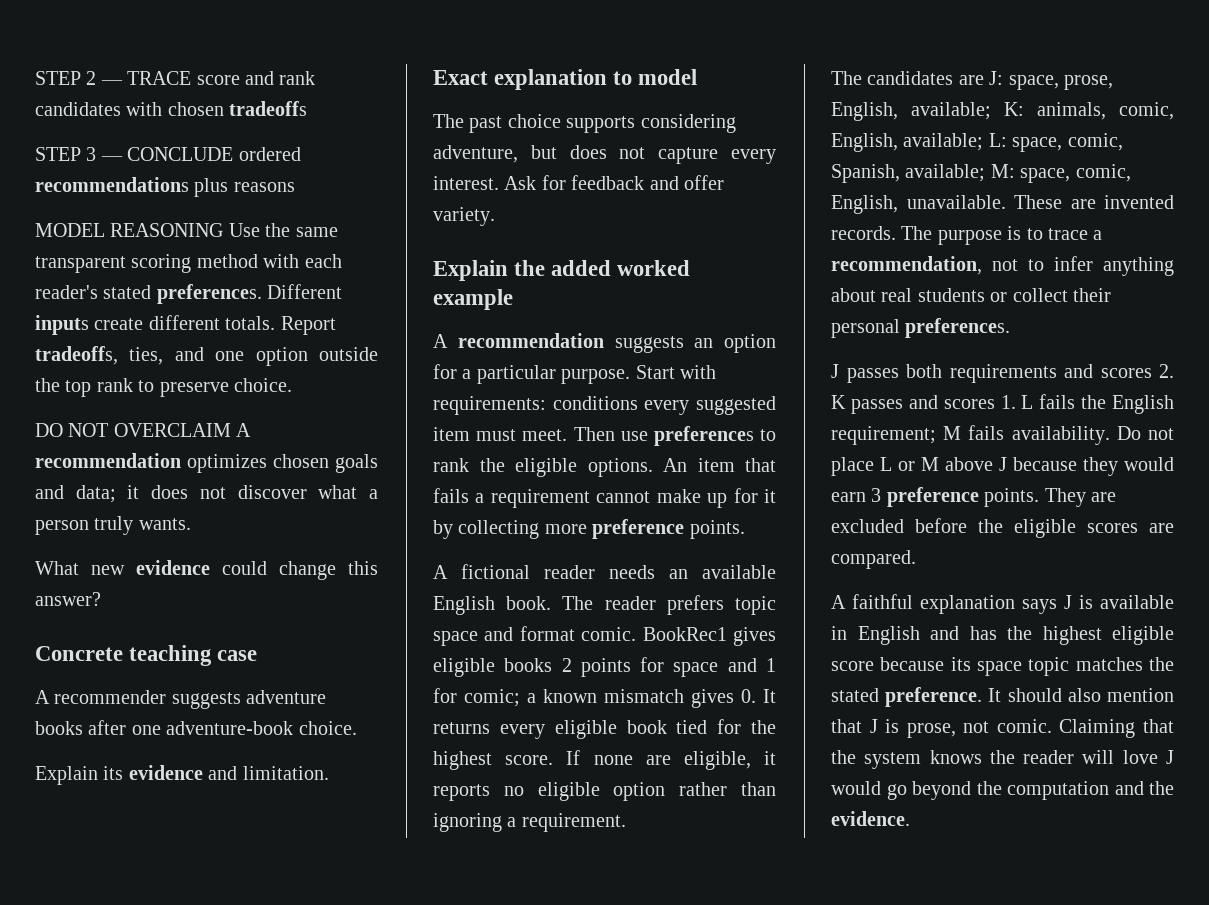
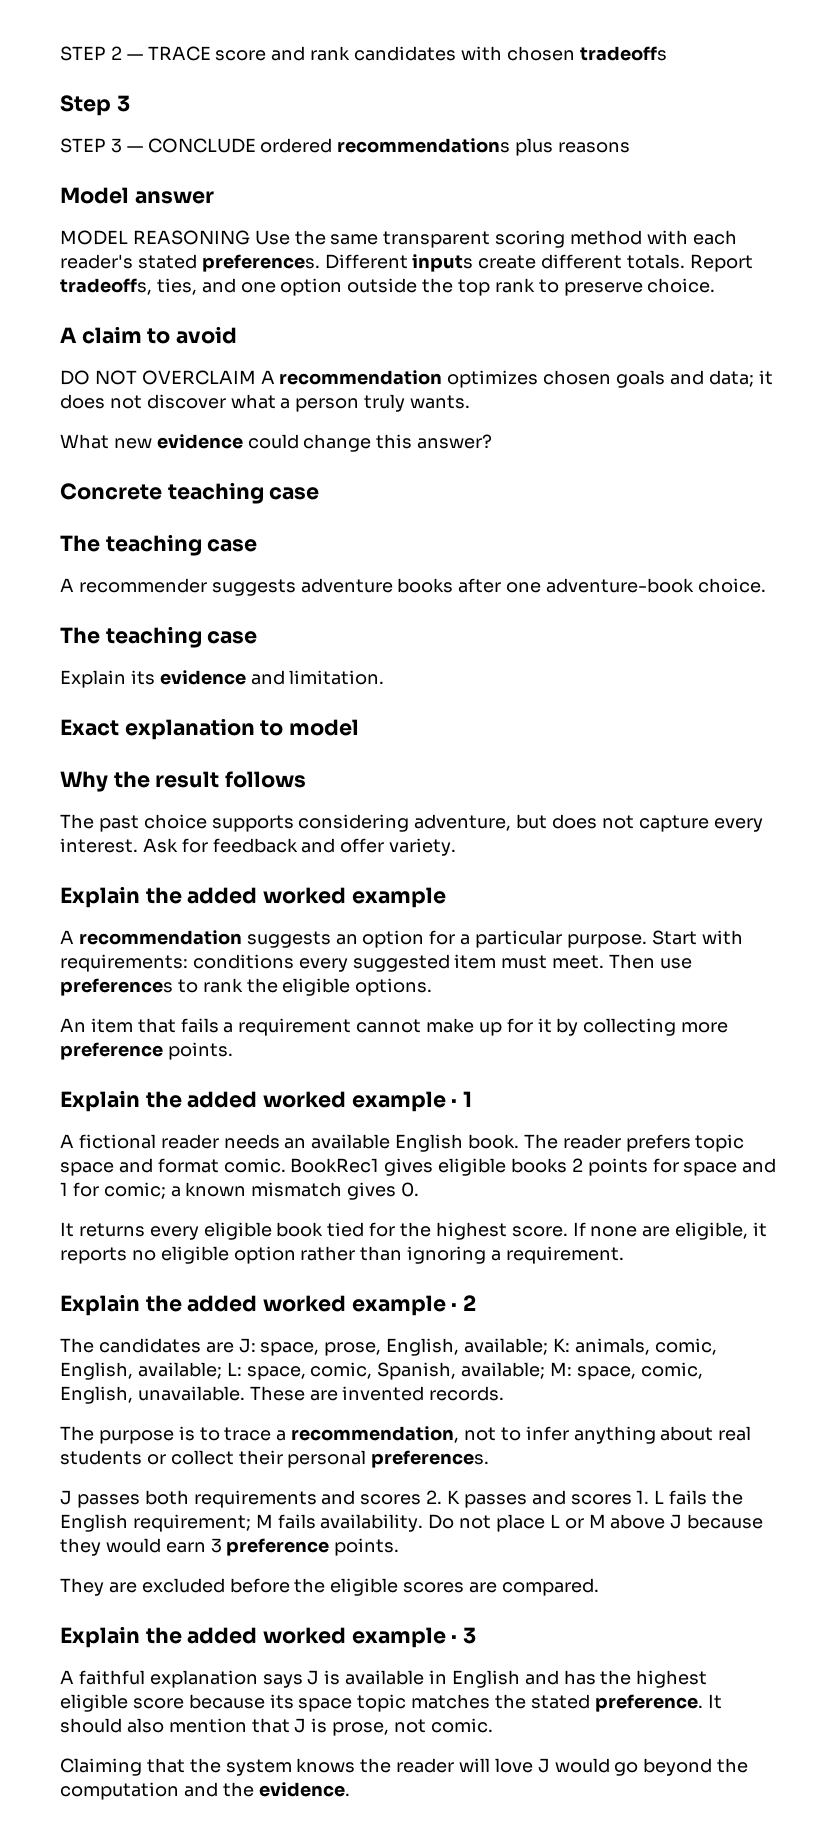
+ Step 3
+ Model answer
+ A claim to avoid
  Concrete teaching case
+ The teaching case
  A recommender suggests adventure books after one adventure-book choice.
+ The teaching case
+ Why the result follows
- Then use preferences to rank the eligible options. An item that fails a requirement cannot make up for it by collecting more preference points.
+ Then use preferences to rank the eligible options.
+ An item that fails a requirement cannot make up for it by collecting more preference points.
+ Explain the added worked example · 1
- BookRec1 gives eligible books 2 points for space and 1 for comic; a known mismatch gives 0. It returns every eligible book tied for the highest score.
+ BookRec1 gives eligible books 2 points for space and 1 for comic; a known mismatch gives 0.
+ It returns every eligible book tied for the highest score.
+ Explain the added worked example · 2
- These are invented records. The purpose is to trace a recommendation, not to infer anything about real students or collect their personal preferences.
+ These are invented records.
+ The purpose is to trace a recommendation, not to infer anything about real students or collect their personal preferences.
- Do not place L or M above J because they would earn 3 preference points. They are excluded before the eligible scores are compared.
+ Do not place L or M above J because they would earn 3 preference points.
+ They are excluded before the eligible scores are compared.
+ Explain the added worked example · 3
- It should also mention that J is prose, not comic. Claiming that the system knows the reader will love J would go beyond the computation and the evidence.
+ It should also mention that J is prose, not comic.
+ Claiming that the system knows the reader will love J would go beyond the computation and the evidence.

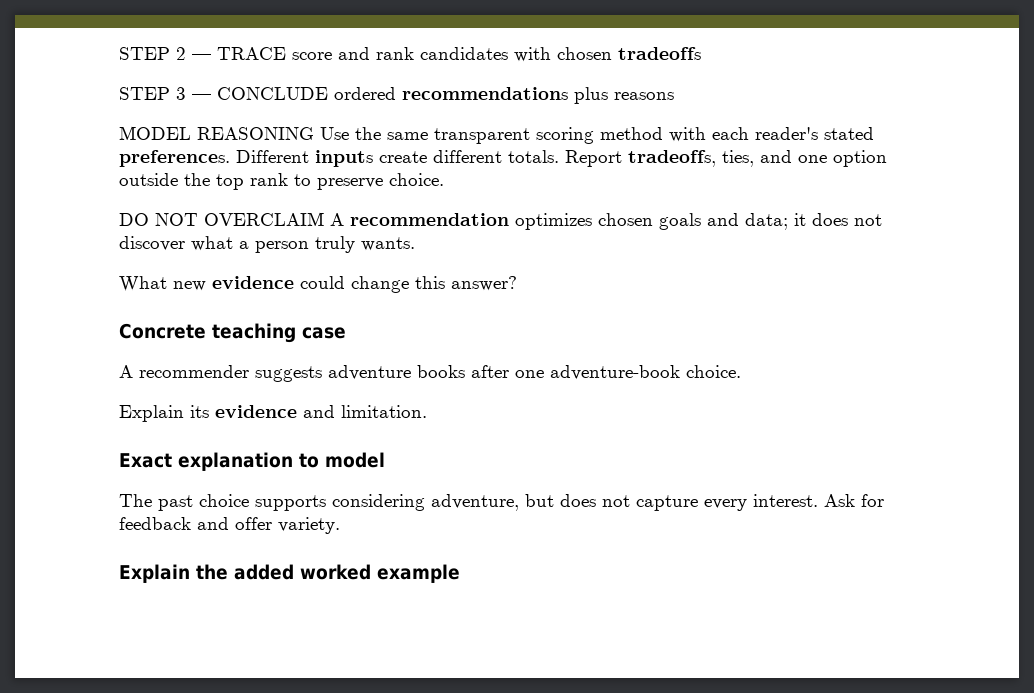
- Step 3
- Model answer
- A claim to avoid
  Concrete teaching case
- The teaching case
  A recommender suggests adventure books after one adventure-book choice.
- The teaching case
- Why the result follows
- A recommendation suggests an option for a particular purpose. Start with requirements: conditions every suggested item must meet. Then use preferences to rank the eligible options.
- An item that fails a requirement cannot make up for it by collecting more preference points.
- Explain the added worked example · 1
- A fictional reader needs an available English book. The reader prefers topic space and format comic. BookRec1 gives eligible books 2 points for space and 1 for comic; a known mismatch gives 0.
- It returns every eligible book tied for the highest score. If none are eligible, it reports no eligible option rather than ignoring a requirement.
- Explain the added worked example · 2
- The candidates are J: space, prose, English, available; K: animals, comic, English, available; L: space, comic, Spanish, available; M: space, comic, English, unavailable. These are invented records.
- The purpose is to trace a recommendation, not to infer anything about real students or collect their personal preferences.
- J passes both requirements and scores 2. K passes and scores 1. L fails the English requirement; M fails availability. Do not place L or M above J because they would earn 3 preference points.
- They are excluded before the eligible scores are compared.
- Explain the added worked example · 3
- A faithful explanation says J is available in English and has the highest eligible score because its space topic matches the stated preference. It should also mention that J is prose, not comic.
- Claiming that the system knows the reader will love J would go beyond the computation and the evidence.

